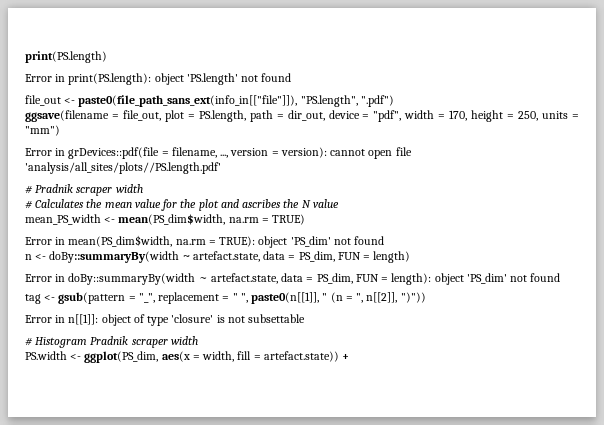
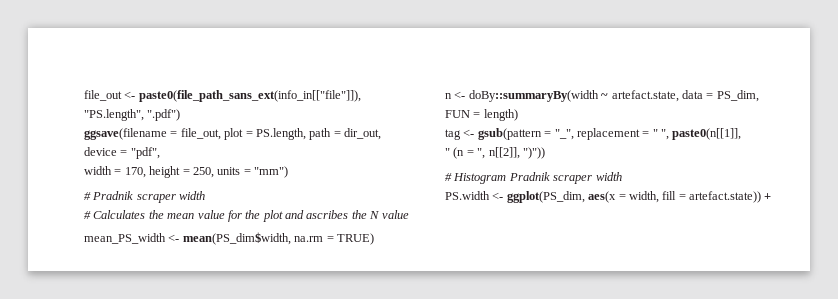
- print(PS.length)
- Error in print(PS.length): object 'PS.length' not found
- ggsave(filename = file_out, plot = PS.length, path = dir_out, device = "pdf", width = 170, height = 250, units = "mm")
+ ggsave(filename = file_out, plot = PS.length, path = dir_out, device = "pdf",
+ width = 170, height = 250, units = "mm")
- Error in grDevices::pdf(file = filename, ..., version = version): cannot open file 'analysis/all_sites/plots//PS.length.pdf'
- Error in mean(PS_dim$width, na.rm = TRUE): object 'PS_dim' not found
- Error in doBy::summaryBy(width ~ artefact.state, data = PS_dim, FUN = length): object 'PS_dim' not found
- tag <- gsub(pattern = "_", replacement = " ", paste0(n[[1]], " (n = ", n[[2]], ")"))
+ tag <- gsub(pattern = "_", replacement = " ", paste0(n[[1]],
+ " (n = ", n[[2]], ")"))
- Error in n[[1]]: object of type 'closure' is not subsettable

